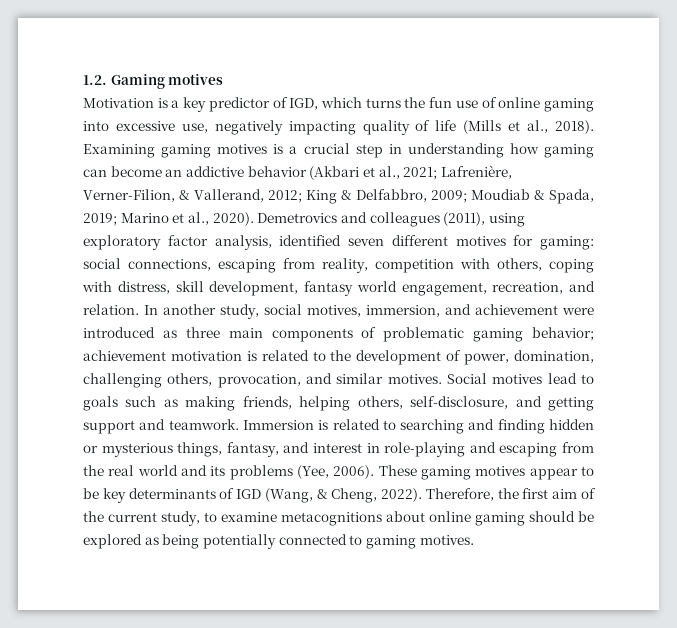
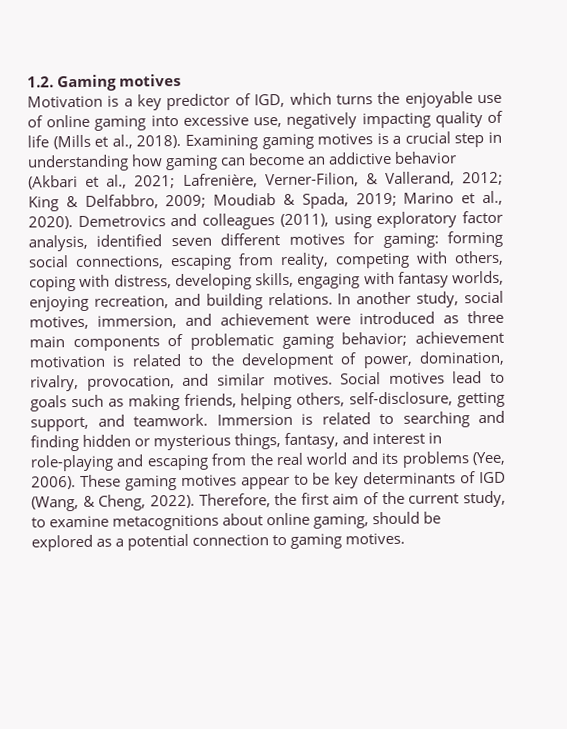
- Motivation is a key predictor of IGD, which turns the fun use of online gaming into excessive use, negatively impacting quality of life (Mills et al., 2018).
+ Motivation is a key predictor of IGD, which turns the enjoyable use of online gaming into excessive use, negatively impacting quality of life (Mills et al., 2018).
- Demetrovics and colleagues (2011), using exploratory factor analysis, identified seven different motives for gaming: social connections, escaping from reality, competition with others, coping with distress, skill development, fantasy world engagement, recreation, and relation.
+ Demetrovics and colleagues (2011), using exploratory factor analysis, identified seven different motives for gaming: forming social connections, escaping from reality, competing with others, coping with distress, developing skills, engaging with fantasy worlds, enjoying recreation, and building relations.
- In another study, social motives, immersion, and achievement were introduced as three main components of problematic gaming behavior; achievement motivation is related to the development of power, domination, challenging others, provocation, and similar motives.
+ In another study, social motives, immersion, and achievement were introduced as three main components of problematic gaming behavior; achievement motivation is related to the development of power, domination, rivalry, provocation, and similar motives.
- Social motives lead to goals such as making friends, helping others, self-disclosure, and getting support and teamwork.
+ Social motives lead to goals such as making friends, helping others, self-disclosure, getting support, and teamwork.
- Therefore, the first aim of the current study, to examine metacognitions about online gaming should be explored as being potentially connected to gaming motives.
+ Therefore, the first aim of the current study, to examine metacognitions about online gaming, should be explored as a potential connection to gaming motives.

